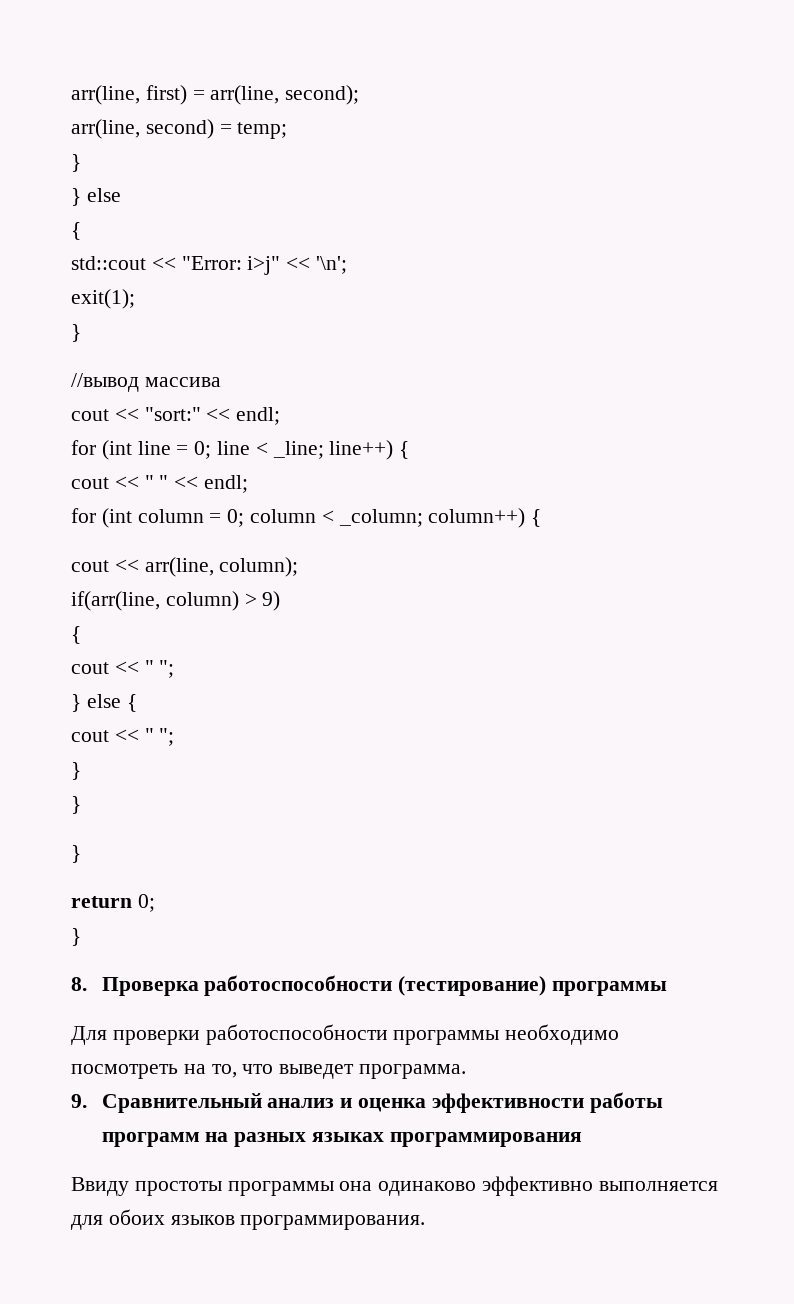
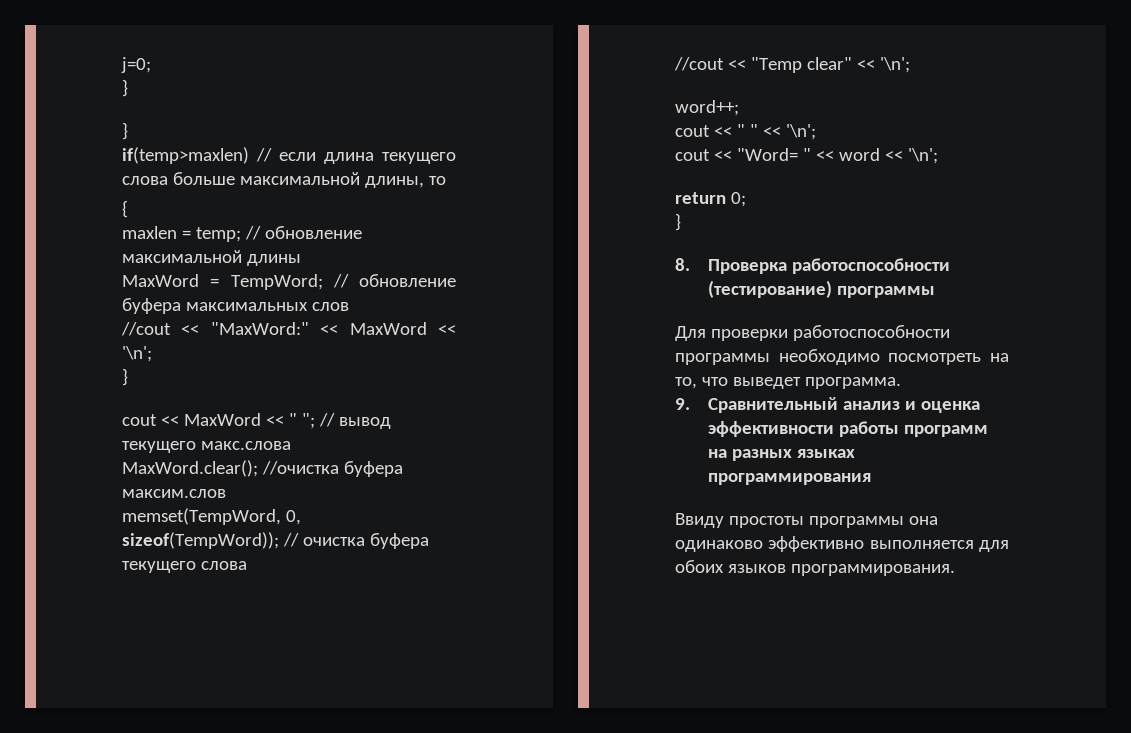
- arr(line, first) = arr(line, second);
- arr(line, second) = temp;
+ j=0;
  }
- } else
+ }
+ if(temp>maxlen) // если длина текущего слова больше максимальной длины, то
  {
- std::cout << "Error: i>j" << '\n';
- exit(1);
+ maxlen = temp; // обновление максимальной длины
+ MaxWord = TempWord; // обновление буфера максимальных слов
+ //cout << "MaxWord:" << MaxWord << '\n';
  }
- //вывод массива
- cout << "sort:" << endl;
- for (int line = 0; line < _line; line++) {
+ cout << MaxWord << " "; // вывод текущего макс.слова
+ MaxWord.clear(); //очистка буфера максим.слов
+ memset(TempWord, 0, sizeof(TempWord)); // очистка буфера текущего слова
+ //cout << "Temp clear" << '\n';
+ word++;
- cout << " " << endl;
- for (int column = 0; column < _column; column++) {
- cout << arr(line, column);
- if(arr(line, column) > 9)
- {
- cout << " ";
- } else {
- cout << " ";
- }
- }
- }
+ cout << " " << '\n';
+ cout << "Word= " << word << '\n';

